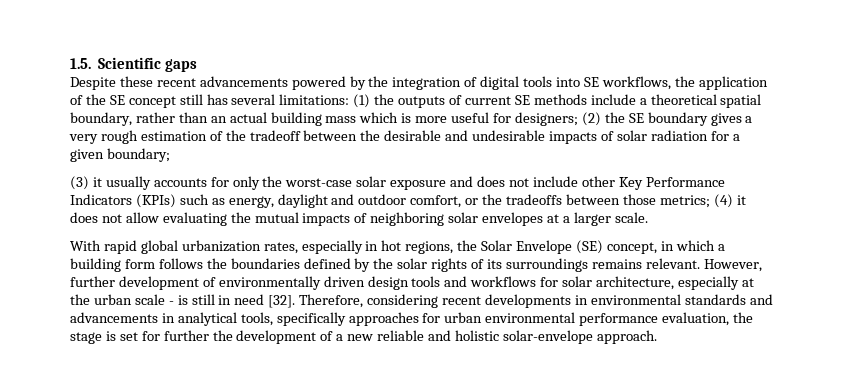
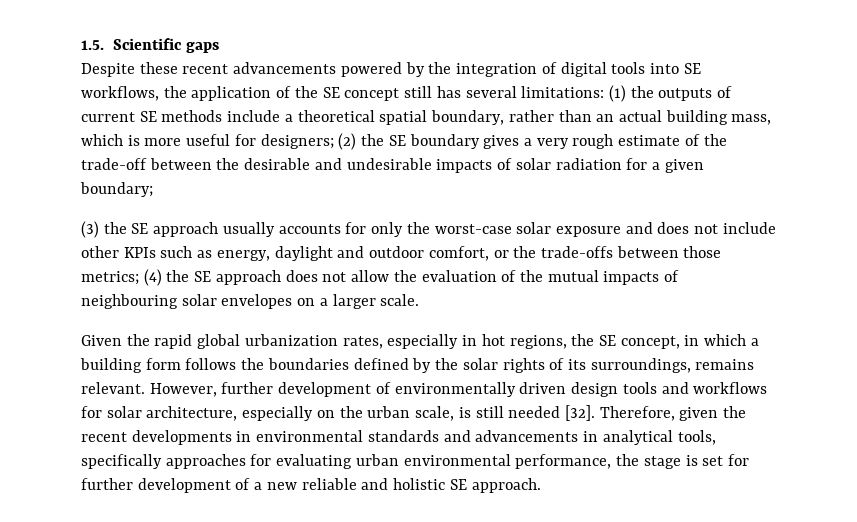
- (1) the outputs of current SE methods include a theoretical spatial boundary, rather than an actual building mass which is more useful for designers;
+ (1) the outputs of current SE methods include a theoretical spatial boundary, rather than an actual building mass, which is more useful for designers;
- (2) the SE boundary gives a very rough estimation of the tradeoff between the desirable and undesirable impacts of solar radiation for a given boundary;
+ (2) the SE boundary gives a very rough estimate of the trade-off between the desirable and undesirable impacts of solar radiation for a given boundary;
- (3) it usually accounts for only the worst-case solar exposure and does not include other Key Performance Indicators (KPIs) such as energy, daylight and outdoor comfort, or the tradeoffs between those metrics; (4) it does not allow evaluating the mutual impacts of neighboring solar envelopes at a larger scale.
+ (3) the SE approach usually accounts for only the worst-case solar exposure and does not include other KPIs such as energy, daylight and outdoor comfort, or the trade-offs between those metrics; (4) the SE approach does not allow the evaluation of the mutual impacts of neighbouring solar envelopes on a larger scale.
- With rapid global urbanization rates, especially in hot regions, the Solar Envelope (SE) concept, in which a building form follows the boundaries defined by the solar rights of its surroundings remains relevant.
+ Given the rapid global urbanization rates, especially in hot regions, the SE concept, in which a building form follows the boundaries defined by the solar rights of its surroundings, remains relevant.
- However, further development of environmentally driven design tools and workflows for solar architecture, especially at the urban scale - is still in need [32]. Therefore, considering recent developments in environmental standards and advancements in analytical tools, specifically approaches for urban environmental performance evaluation, the stage is set for further the development of a new reliable and holistic solar-envelope approach.
+ However, further development of environmentally driven design tools and workflows for solar architecture, especially on the urban scale, is still needed [32]. Therefore, given the recent developments in environmental standards and advancements in analytical tools, specifically approaches for evaluating urban environmental performance, the stage is set for further development of a new reliable and holistic SE approach.

